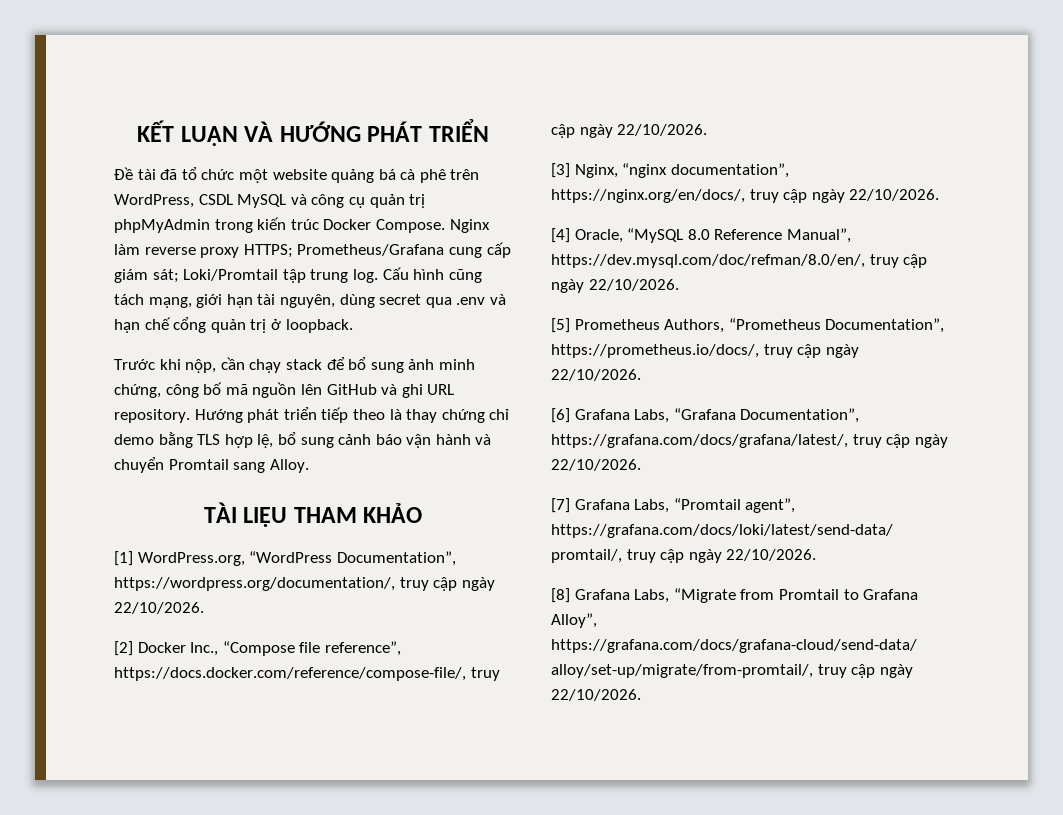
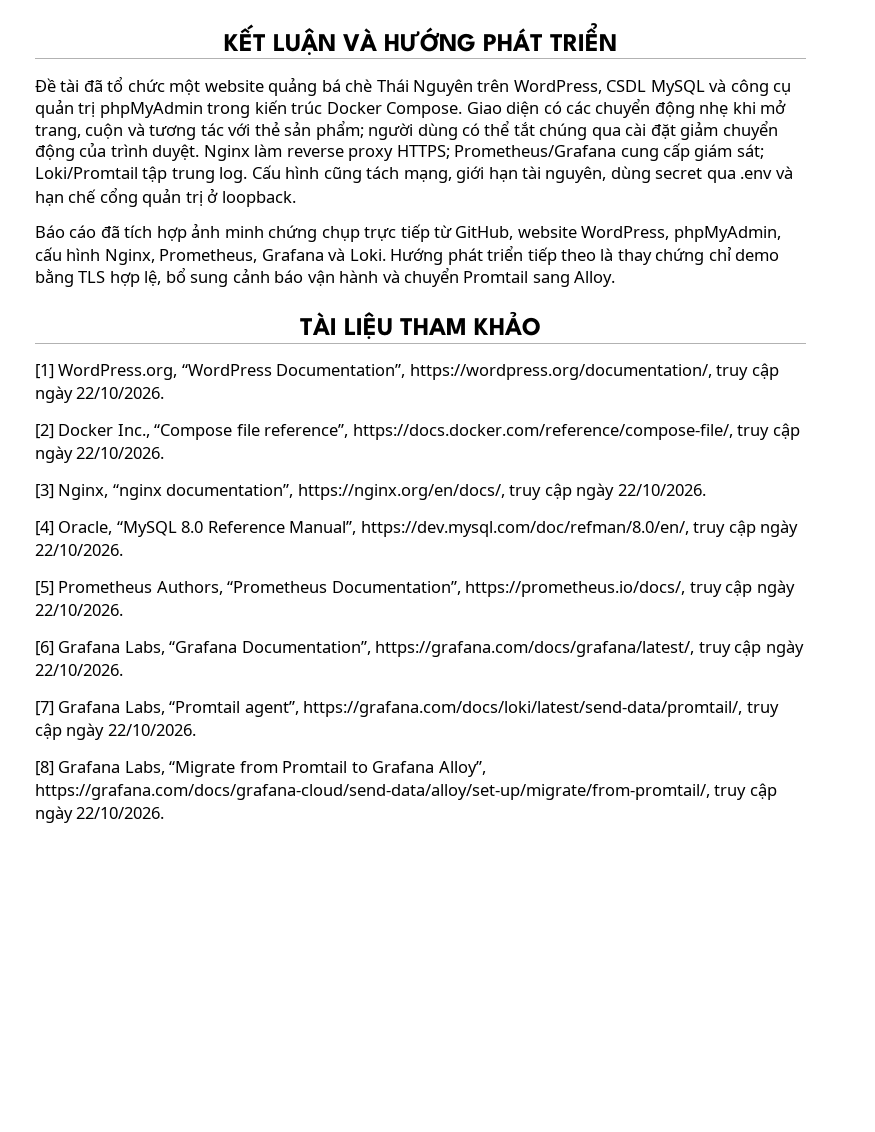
- Đề tài đã tổ chức một website quảng bá cà phê trên WordPress, CSDL MySQL và công cụ quản trị phpMyAdmin trong kiến trúc Docker Compose.
+ Đề tài đã tổ chức một website quảng bá chè Thái Nguyên trên WordPress, CSDL MySQL và công cụ quản trị phpMyAdmin trong kiến trúc Docker Compose.
+ Giao diện có các chuyển động nhẹ khi mở trang, cuộn và tương tác với thẻ sản phẩm; người dùng có thể tắt chúng qua cài đặt giảm chuyển động của trình duyệt.
- Trước khi nộp, cần chạy stack để bổ sung ảnh minh chứng, công bố mã nguồn lên GitHub và ghi URL repository.
+ Báo cáo đã tích hợp ảnh minh chứng chụp trực tiếp từ GitHub, website WordPress, phpMyAdmin, cấu hình Nginx, Prometheus, Grafana và Loki.

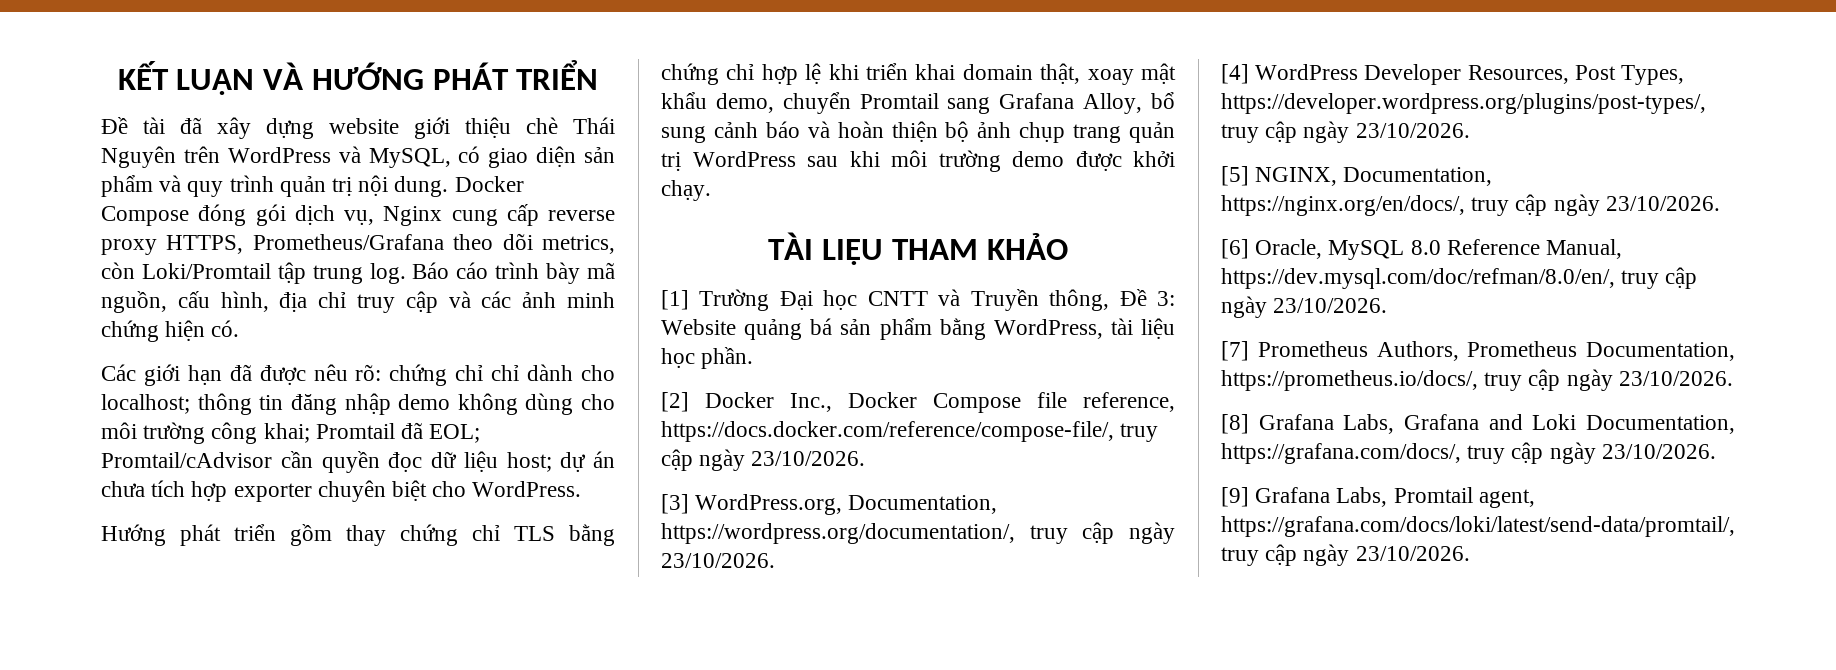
- Đề tài đã tổ chức một website quảng bá chè Thái Nguyên trên WordPress, CSDL MySQL và công cụ quản trị phpMyAdmin trong kiến trúc Docker Compose. Giao diện có các chuyển động nhẹ khi mở trang, cuộn và tương tác với thẻ sản phẩm; người dùng có thể tắt chúng qua cài đặt giảm chuyển động của trình duyệt. Nginx làm reverse proxy HTTPS; Prometheus/Grafana cung cấp giám sát; Loki/Promtail tập trung log. Cấu hình cũng tách mạng, giới hạn tài nguyên, dùng secret qua .env và hạn chế cổng quản trị ở loopback.
- Báo cáo đã tích hợp ảnh minh chứng chụp trực tiếp từ GitHub, website WordPress, phpMyAdmin, cấu hình Nginx, Prometheus, Grafana và Loki. Hướng phát triển tiếp theo là thay chứng chỉ demo bằng TLS hợp lệ, bổ sung cảnh báo vận hành và chuyển Promtail sang Alloy.
+ Đề tài đã xây dựng website giới thiệu chè Thái Nguyên trên WordPress và MySQL, có giao diện sản phẩm và quy trình quản trị nội dung. Docker Compose đóng gói dịch vụ, Nginx cung cấp reverse proxy HTTPS, Prometheus/Grafana theo dõi metrics, còn Loki/Promtail tập trung log. Báo cáo trình bày mã nguồn, cấu hình, địa chỉ truy cập và các ảnh minh chứng hiện có.
+ Các giới hạn đã được nêu rõ: chứng chỉ chỉ dành cho localhost; thông tin đăng nhập demo không dùng cho môi trường công khai; Promtail đã EOL; Promtail/cAdvisor cần quyền đọc dữ liệu host; dự án chưa tích hợp exporter chuyên biệt cho WordPress.
+ Hướng phát triển gồm thay chứng chỉ TLS bằng chứng chỉ hợp lệ khi triển khai domain thật, xoay mật khẩu demo, chuyển Promtail sang Grafana Alloy, bổ sung cảnh báo và hoàn thiện bộ ảnh chụp trang quản trị WordPress sau khi môi trường demo được khởi chạy.
- [1] WordPress.org, “WordPress Documentation”, https://wordpress.org/documentation/, truy cập ngày 22/10/2026.
- [2] Docker Inc., “Compose file reference”, https://docs.docker.com/reference/compose-file/, truy cập ngày 22/10/2026.
- [3] Nginx, “nginx documentation”, https://nginx.org/en/docs/, truy cập ngày 22/10/2026.
- [4] Oracle, “MySQL 8.0 Reference Manual”, https://dev.mysql.com/doc/refman/8.0/en/, truy cập ngày 22/10/2026.
- [5] Prometheus Authors, “Prometheus Documentation”, https://prometheus.io/docs/, truy cập ngày 22/10/2026.
- [6] Grafana Labs, “Grafana Documentation”, https://grafana.com/docs/grafana/latest/, truy cập ngày 22/10/2026.
- [7] Grafana Labs, “Promtail agent”, https://grafana.com/docs/loki/latest/send-data/promtail/, truy cập ngày 22/10/2026.
- [8] Grafana Labs, “Migrate from Promtail to Grafana Alloy”, https://grafana.com/docs/grafana-cloud/send-data/alloy/set-up/migrate/from-promtail/, truy cập ngày 22/10/2026.
+ [1] Trường Đại học CNTT và Truyền thông, Đề 3: Website quảng bá sản phẩm bằng WordPress, tài liệu học phần.
+ [2] Docker Inc., Docker Compose file reference, https://docs.docker.com/reference/compose-file/, truy cập ngày 23/10/2026.
+ [3] WordPress.org, Documentation, https://wordpress.org/documentation/, truy cập ngày 23/10/2026.
+ [4] WordPress Developer Resources, Post Types, https://developer.wordpress.org/plugins/post-types/, truy cập ngày 23/10/2026.
+ [5] NGINX, Documentation, https://nginx.org/en/docs/, truy cập ngày 23/10/2026.
+ [6] Oracle, MySQL 8.0 Reference Manual, https://dev.mysql.com/doc/refman/8.0/en/, truy cập ngày 23/10/2026.
+ [7] Prometheus Authors, Prometheus Documentation, https://prometheus.io/docs/, truy cập ngày 23/10/2026.
+ [8] Grafana Labs, Grafana and Loki Documentation, https://grafana.com/docs/, truy cập ngày 23/10/2026.
+ [9] Grafana Labs, Promtail agent, https://grafana.com/docs/loki/latest/send-data/promtail/, truy cập ngày 23/10/2026.

